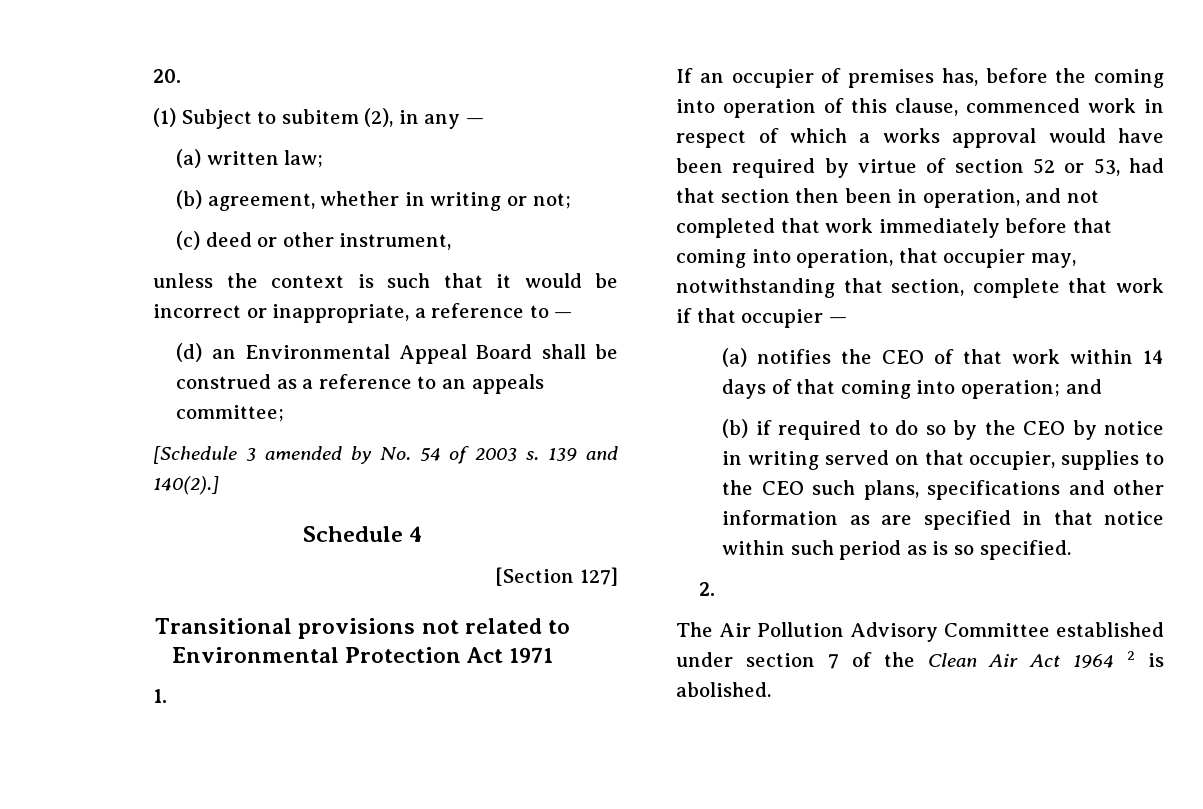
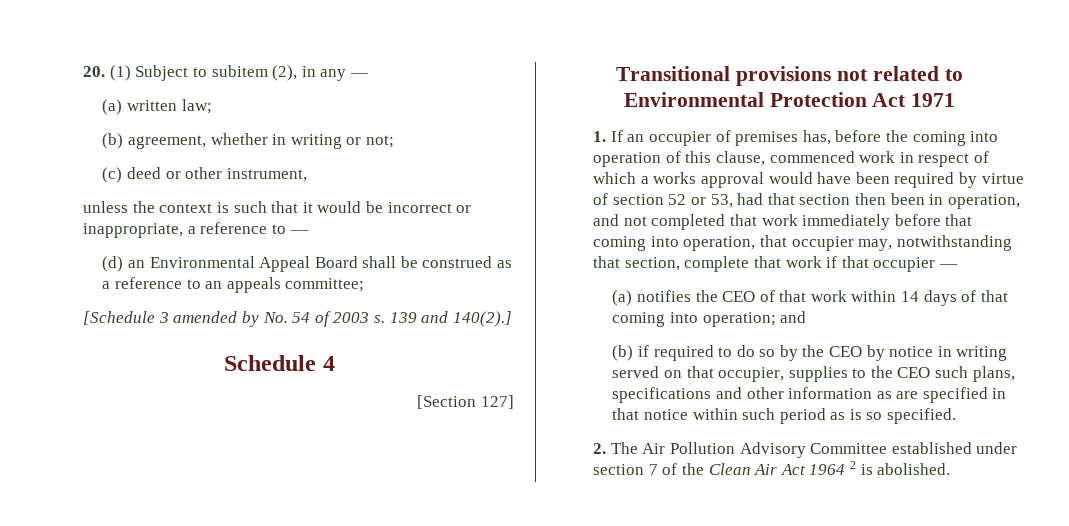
- 20.
- (1) Subject to subitem (2), in any —
+ 20. (1) Subject to subitem (2), in any —
- 1.
- If an occupier of premises has, before the coming into operation of this clause, commenced work in respect of which a works approval would have been required by virtue of section 52 or 53, had that section then been in operation, and not completed that work immediately before that coming into operation, that occupier may, notwithstanding that section, complete that work if that occupier —
+ 1. If an occupier of premises has, before the coming into operation of this clause, commenced work in respect of which a works approval would have been required by virtue of section 52 or 53, had that section then been in operation, and not completed that work immediately before that coming into operation, that occupier may, notwithstanding that section, complete that work if that occupier —
- 2.
- The Air Pollution Advisory Committee established under section 7 of the Clean Air Act 1964 2 is abolished.
+ 2. The Air Pollution Advisory Committee established under section 7 of the Clean Air Act 1964 2 is abolished.

